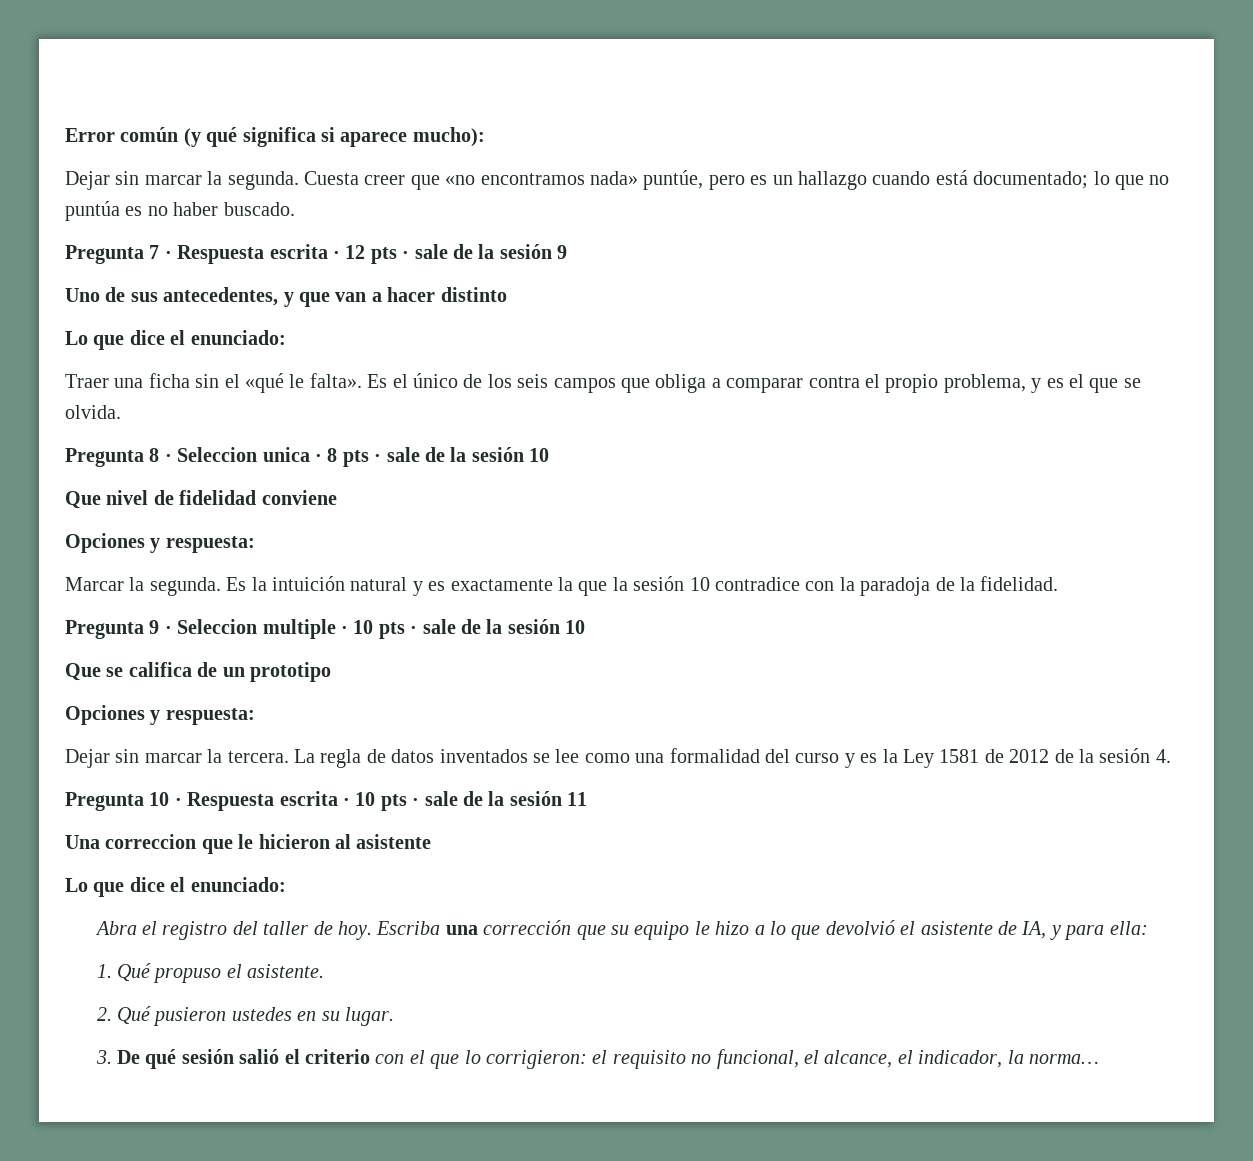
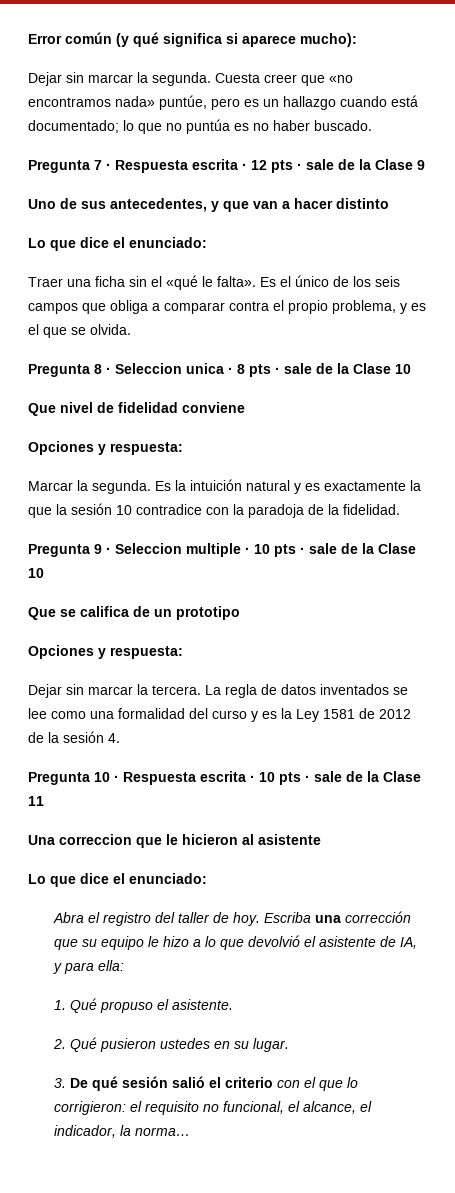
- Pregunta 7 · Respuesta escrita · 12 pts · sale de la sesión 9
+ Pregunta 7 · Respuesta escrita · 12 pts · sale de la Clase 9
- Pregunta 8 · Seleccion unica · 8 pts · sale de la sesión 10
+ Pregunta 8 · Seleccion unica · 8 pts · sale de la Clase 10
- Pregunta 9 · Seleccion multiple · 10 pts · sale de la sesión 10
+ Pregunta 9 · Seleccion multiple · 10 pts · sale de la Clase 10
- Pregunta 10 · Respuesta escrita · 10 pts · sale de la sesión 11
+ Pregunta 10 · Respuesta escrita · 10 pts · sale de la Clase 11

